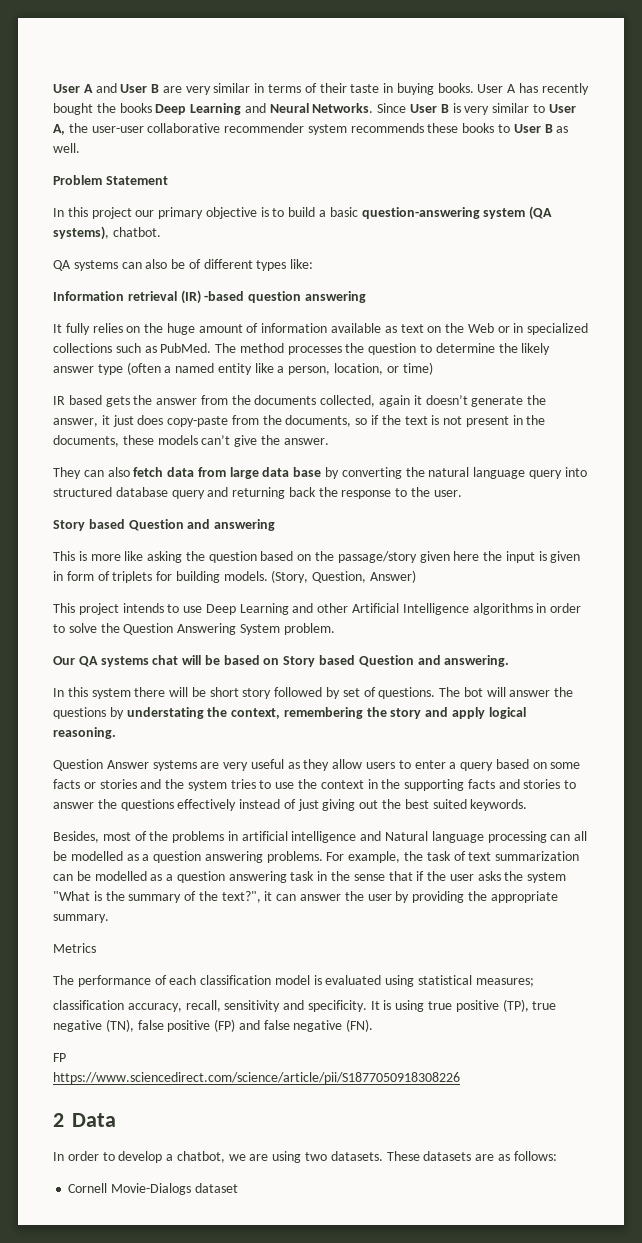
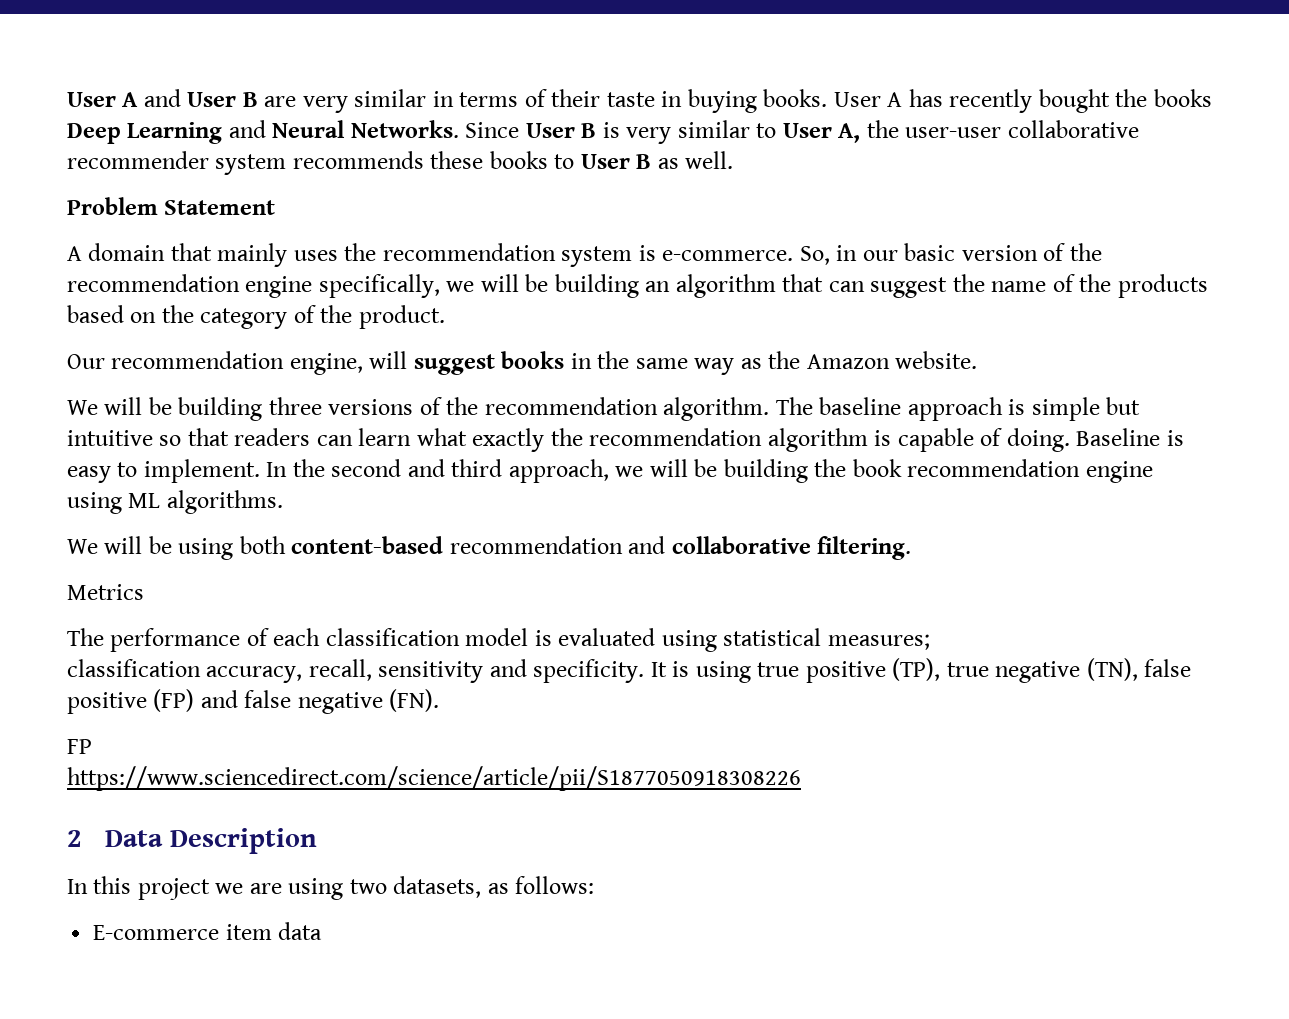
- In this project our primary objective is to build a basic question-answering system (QA systems), chatbot.
- QA systems can also be of different types like:
- Information retrieval (IR) -based question answering
- It fully relies on the huge amount of information available as text on the Web or in specialized collections such as PubMed. The method processes the question to determine the likely answer type (often a named entity like a person, location, or time)
- IR based gets the answer from the documents collected, again it doesn’t generate the answer, it just does copy-paste from the documents, so if the text is not present in the documents, these models can’t give the answer.
- They can also fetch data from large data base by converting the natural language query into structured database query and returning back the response to the user.
- Story based Question and answering
- This is more like asking the question based on the passage/story given here the input is given in form of triplets for building models. (Story, Question, Answer)
- This project intends to use Deep Learning and other Artificial Intelligence algorithms in order to solve the Question Answering System problem.
- Our QA systems chat will be based on Story based Question and answering.
- In this system there will be short story followed by set of questions. The bot will answer the questions by understating the context, remembering the story and apply logical reasoning.
- Question Answer systems are very useful as they allow users to enter a query based on some facts or stories and the system tries to use the context in the supporting facts and stories to answer the questions effectively instead of just giving out the best suited keywords.
- Besides, most of the problems in artificial intelligence and Natural language processing can all be modelled as a question answering problems. For example, the task of text summarization can be modelled as a question answering task in the sense that if the user asks the system "What is the summary of the text?", it can answer the user by providing the appropriate summary.
+ A domain that mainly uses the recommendation system is e-commerce. So, in our basic version of the recommendation engine specifically, we will be building an algorithm that can suggest the name of the products based on the category of the product.
+ Our recommendation engine, will suggest books in the same way as the Amazon website.
+ We will be building three versions of the recommendation algorithm. The baseline approach is simple but intuitive so that readers can learn what exactly the recommendation algorithm is capable of doing. Baseline is easy to implement. In the second and third approach, we will be building the book recommendation engine using ML algorithms.
+ We will be using both content-based recommendation and collaborative filtering.
- 2 Data
- In order to develop a chatbot, we are using two datasets. These datasets are as follows:
+ 2 Data Description
+ In this project we are using two datasets, as follows:
- Cornell Movie-Dialogs dataset
+ E-commerce item data

